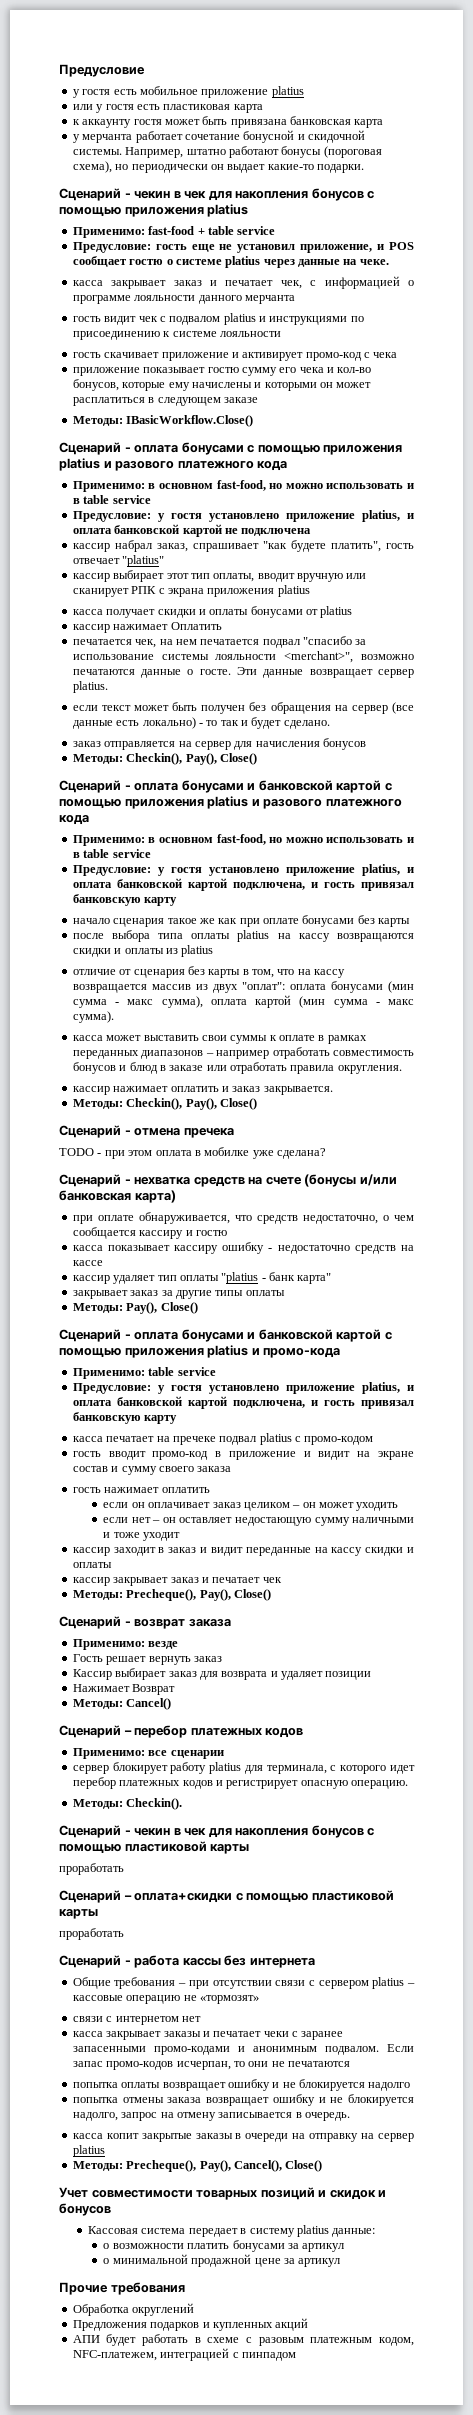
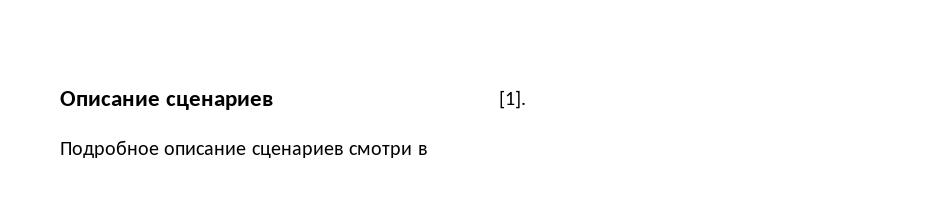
- Предусловие
- у гостя есть мобильное приложение platius
- или у гостя есть пластиковая карта
- к аккаунту гостя может быть привязана банковская карта
- у мерчанта работает сочетание бонусной и скидочной системы. Например, штатно работают бонусы (пороговая схема), но периодически он выдает какие-то подарки.
- Сценарий - чекин в чек для накопления бонусов c помощью приложения platius
- Применимо: fast-food + table service
- Предусловие: гость еще не установил приложение, и POS сообщает гостю о системе platius через данные на чеке.
- касса закрывает заказ и печатает чек, с информацией о программе лояльности данного мерчанта
- гость видит чек с подвалом platius и инструкциями по присоединению к системе лояльности
- гость скачивает приложение и активирует промо-код с чека
- приложение показывает гостю сумму его чека и кол-во бонусов, которые ему начислены и которыми он может расплатиться в следующем заказе
- Методы: IBasicWorkflow.Close()
- Сценарий - оплата бонусами с помощью приложения platius и разового платежного кода
- Применимо: в основном fast-food, но можно использовать и в table service
- Предусловие: у гостя установлено приложение platius, и оплата банковской картой не подключена
- кассир набрал заказ, спрашивает "как будете платить", гость отвечает "platius"
- кассир выбирает этот тип оплаты, вводит вручную или сканирует РПК с экрана приложения platius
- касса получает скидки и оплаты бонусами от platius
- кассир нажимает Оплатить
- печатается чек, на нем печатается подвал "спасибо за использование системы лояльности <merchant>", возможно печатаются данные о госте. Эти данные возвращает сервер platius.
- если текст может быть получен без обращения на сервер (все данные есть локально) - то так и будет сделано.
- заказ отправляется на сервер для начисления бонусов
- Методы: Checkin(), Pay(), Close()
- Сценарий - оплата бонусами и банковской картой c помощью приложения platius и разового платежного кода
- Применимо: в основном fast-food, но можно использовать и в table service
- Предусловие: у гостя установлено приложение platius, и оплата банковской картой подключена, и гость привязал банковскую карту
- начало сценария такое же как при оплате бонусами без карты
- после выбора типа оплаты platius на кассу возвращаются скидки и оплаты из platius
- отличие от сценария без карты в том, что на кассу возвращается массив из двух "оплат": оплата бонусами (мин сумма - макс сумма), оплата картой (мин сумма - макс сумма).
- касса может выставить свои суммы к оплате в рамках переданных диапазонов – например отработать совместимость бонусов и блюд в заказе или отработать правила округления.
- кассир нажимает оплатить и заказ закрывается.
- Методы: Checkin(), Pay(), Close()
- Сценарий - отмена пречека
- TODO - при этом оплата в мобилке уже сделана?
- Сценарий - нехватка средств на счете (бонусы и/или банковская карта)
- при оплате обнаруживается, что средств недостаточно, о чем сообщается кассиру и гостю
- касса показывает кассиру ошибку - недостаточно средств на кассе
- кассир удаляет тип оплаты "platius - банк карта"
- закрывает заказ за другие типы оплаты
- Методы: Pay(), Close()
- Сценарий - оплата бонусами и банковской картой c помощью приложения platius и промо-кода
- Применимо: table service
- Предусловие: у гостя установлено приложение platius, и оплата банковской картой подключена, и гость привязал банковскую карту
- касса печатает на пречеке подвал platius с промо-кодом
- гость вводит промо-код в приложение и видит на экране состав и сумму своего заказа
- гость нажимает оплатить
- если он оплачивает заказ целиком – он может уходить
- если нет – он оставляет недостающую сумму наличными и тоже уходит
- кассир заходит в заказ и видит переданные на кассу скидки и оплаты
- кассир закрывает заказ и печатает чек
- Методы: Precheque(), Pay(), Close()
- Сценарий - возврат заказа
- Применимо: везде
- Гость решает вернуть заказ
- Кассир выбирает заказ для возврата и удаляет позиции
- Нажимает Возврат
- Методы: Cancel()
- Сценарий – перебор платежных кодов
- Применимо: все сценарии
- сервер блокирует работу platius для терминала, с которого идет перебор платежных кодов и регистрирует опасную операцию.
- Методы: Checkin().
- Сценарий - чекин в чек для накопления бонусов c помощью пластиковой карты
- проработать
- Сценарий – оплата+скидки c помощью пластиковой карты
- проработать
- Сценарий - работа кассы без интернета
- Общие требования – при отсутствии связи с сервером platius – кассовые операцию не «тормозят»
- связи с интернетом нет
- касса закрывает заказы и печатает чеки с заранее запасенными промо-кодами и анонимным подвалом. Если запас промо-кодов исчерпан, то они не печатаются
- попытка оплаты возвращает ошибку и не блокируется надолго
- попытка отмены заказа возвращает ошибку и не блокируется надолго, запрос на отмену записывается в очередь.
- касса копит закрытые заказы в очереди на отправку на сервер platius
- Методы: Precheque(), Pay(), Cancel(), Close()
- Учет совместимости товарных позиций и скидок и бонусов
- Кассовая система передает в систему platius данные:
- о возможности платить бонусами за артикул
- о минимальной продажной цене за артикул
- Прочие требования
- Обработка округлений
- Предложения подарков и купленных акций
- АПИ будет работать в схеме с разовым платежным кодом, NFC-платежем, интеграцией с пинпадом
+ Описание сценариев
+ Подробное описание сценариев смотри в [1].

